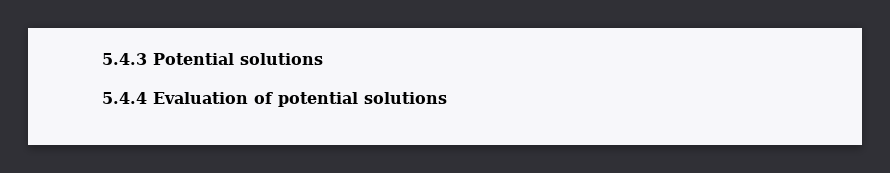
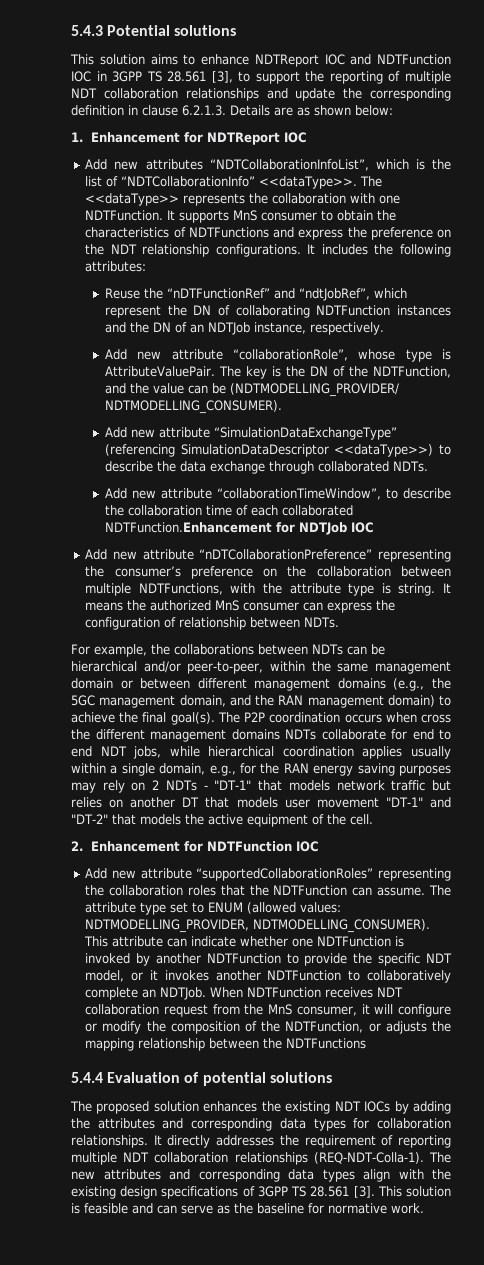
+ This solution aims to enhance NDTReport IOC and NDTFunction IOC in 3GPP TS 28.561 [3], to support the reporting of multiple NDT collaboration relationships and update the corresponding definition in clause 6.2.1.3. Details are as shown below:
+ 1. Enhancement for NDTReport IOC
+ Add new attributes “NDTCollaborationInfoList”, which is the list of “NDTCollaborationInfo” <<dataType>>. The <<dataType>> represents the collaboration with one NDTFunction. It supports MnS consumer to obtain the characteristics of NDTFunctions and express the preference on the NDT relationship configurations. It includes the following attributes:
+ Reuse the “nDTFunctionRef” and “ndtJobRef”, which represent the DN of collaborating NDTFunction instances and the DN of an NDTJob instance, respectively.
+ Add new attribute “collaborationRole”, whose type is AttributeValuePair. The key is the DN of the NDTFunction, and the value can be (NDTMODELLING_PROVIDER/ NDTMODELLING_CONSUMER).
+ Add new attribute “SimulationDataExchangeType” (referencing SimulationDataDescriptor <<dataType>>) to describe the data exchange through collaborated NDTs.
+ Add new attribute “collaborationTimeWindow”, to describe the collaboration time of each collaborated NDTFunction.Enhancement for NDTJob IOC
+ Add new attribute “nDTCollaborationPreference” representing the consumer’s preference on the collaboration between multiple NDTFunctions, with the attribute type is string. It means the authorized MnS consumer can express the configuration of relationship between NDTs.
+ For example, the collaborations between NDTs can be hierarchical and/or peer-to-peer, within the same management domain or between different management domains (e.g., the 5GC management domain, and the RAN management domain) to achieve the final goal(s). The P2P coordination occurs when cross the different management domains NDTs collaborate for end to end NDT jobs, while hierarchical coordination applies usually within a single domain, e.g., for the RAN energy saving purposes may rely on 2 NDTs - "DT-1" that models network traffic but relies on another DT that models user movement "DT-1" and "DT-2" that models the active equipment of the cell.
+ 2. Enhancement for NDTFunction IOC
+ Add new attribute “supportedCollaborationRoles” representing the collaboration roles that the NDTFunction can assume. The attribute type set to ENUM (allowed values: NDTMODELLING_PROVIDER, NDTMODELLING_CONSUMER). This attribute can indicate whether one NDTFunction is invoked by another NDTFunction to provide the specific NDT model, or it invokes another NDTFunction to collaboratively complete an NDTJob. When NDTFunction receives NDT collaboration request from the MnS consumer, it will configure or modify the composition of the NDTFunction, or adjusts the mapping relationship between the NDTFunctions
+ The proposed solution enhances the existing NDT IOCs by adding the attributes and corresponding data types for collaboration relationships. It directly addresses the requirement of reporting multiple NDT collaboration relationships (REQ-NDT-Colla-1). The new attributes and corresponding data types align with the existing design specifications of 3GPP TS 28.561 [3]. This solution is feasible and can serve as the baseline for normative work.

